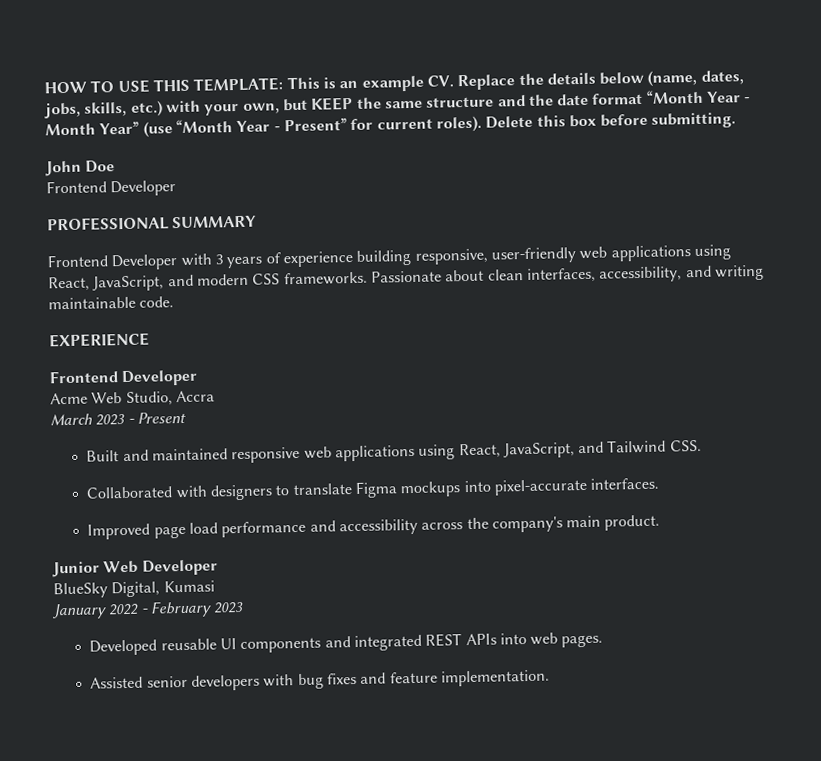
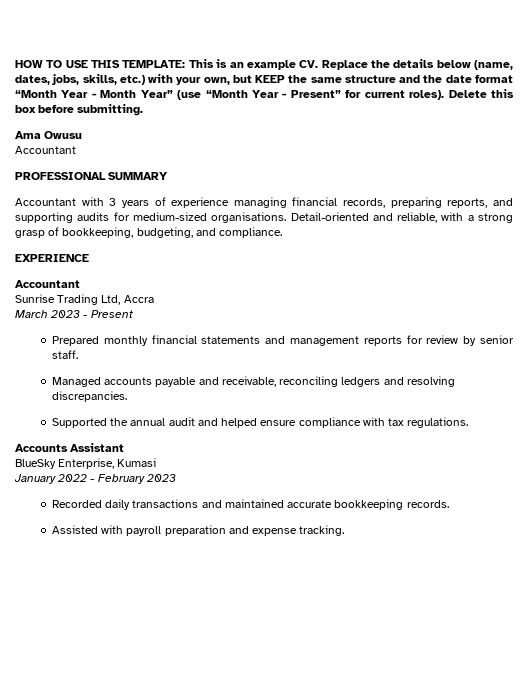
- John Doe
- Frontend Developer
+ Ama Owusu
+ Accountant
- Frontend Developer with 3 years of experience building responsive, user-friendly web applications using React, JavaScript, and modern CSS frameworks. Passionate about clean interfaces, accessibility, and writing maintainable code.
+ Accountant with 3 years of experience managing financial records, preparing reports, and supporting audits for medium-sized organisations. Detail-oriented and reliable, with a strong grasp of bookkeeping, budgeting, and compliance.
  EXPERIENCE
- Frontend Developer
- Acme Web Studio, Accra
+ Accountant
+ Sunrise Trading Ltd, Accra
- Built and maintained responsive web applications using React, JavaScript, and Tailwind CSS.
- Collaborated with designers to translate Figma mockups into pixel-accurate interfaces.
- Improved page load performance and accessibility across the company's main product.
- Junior Web Developer
+ Prepared monthly financial statements and management reports for review by senior staff.
+ Managed accounts payable and receivable, reconciling ledgers and resolving discrepancies.
+ Supported the annual audit and helped ensure compliance with tax regulations.
+ Accounts Assistant
- BlueSky Digital, Kumasi
+ BlueSky Enterprise, Kumasi
- Developed reusable UI components and integrated REST APIs into web pages.
- Assisted senior developers with bug fixes and feature implementation.
+ Recorded daily transactions and maintained accurate bookkeeping records.
+ Assisted with payroll preparation and expense tracking.

